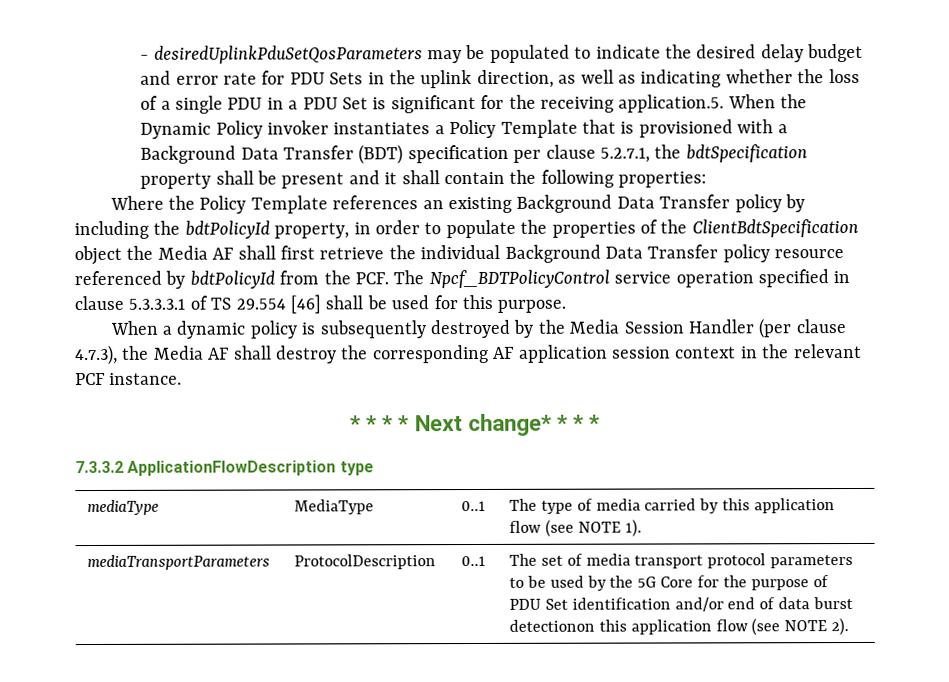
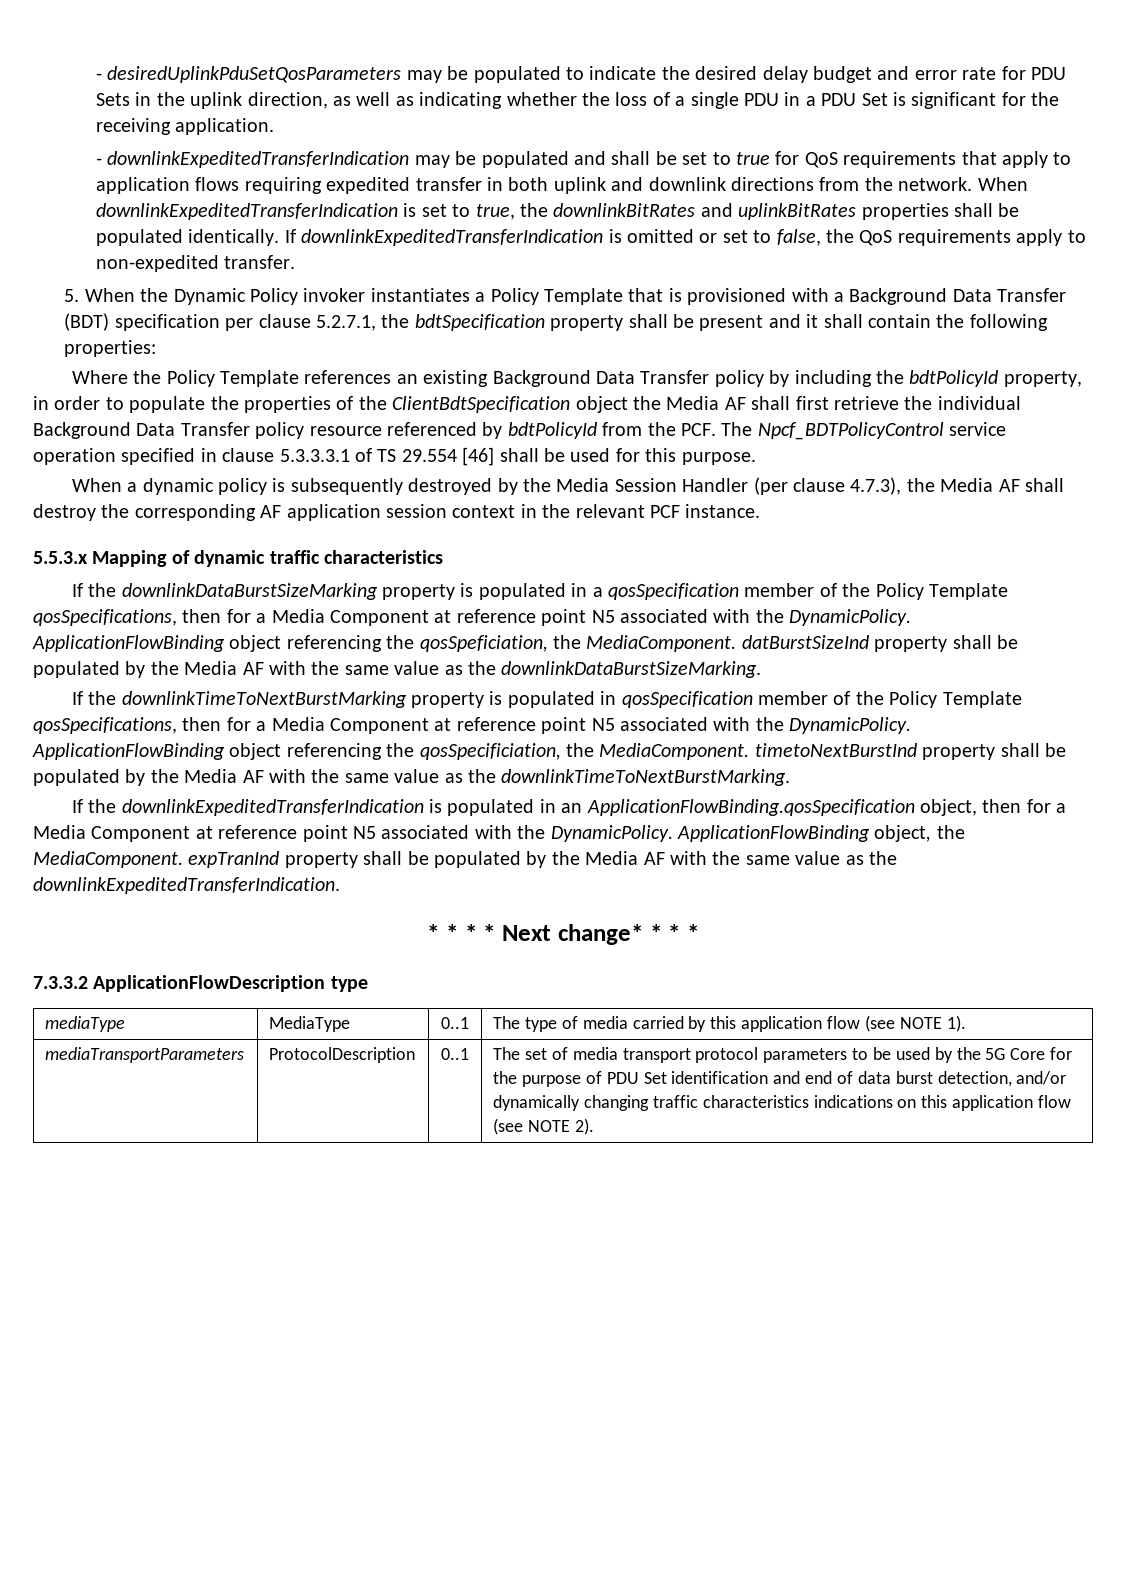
- - desiredUplinkPduSetQosParameters may be populated to indicate the desired delay budget and error rate for PDU Sets in the uplink direction, as well as indicating whether the loss of a single PDU in a PDU Set is significant for the receiving application.5. When the Dynamic Policy invoker instantiates a Policy Template that is provisioned with a Background Data Transfer (BDT) specification per clause 5.2.7.1, the bdtSpecification property shall be present and it shall contain the following properties:
+ - desiredUplinkPduSetQosParameters may be populated to indicate the desired delay budget and error rate for PDU Sets in the uplink direction, as well as indicating whether the loss of a single PDU in a PDU Set is significant for the receiving application.
+ - downlinkExpeditedTransferIndication may be populated and shall be set to true for QoS requirements that apply to application flows requiring expedited transfer in both uplink and downlink directions from the network. When downlinkExpeditedTransferIndication is set to true, the downlinkBitRates and uplinkBitRates properties shall be populated identically. If downlinkExpeditedTransferIndication is omitted or set to false, the QoS requirements apply to non-expedited transfer.
+ 5. When the Dynamic Policy invoker instantiates a Policy Template that is provisioned with a Background Data Transfer (BDT) specification per clause 5.2.7.1, the bdtSpecification property shall be present and it shall contain the following properties:
+ 5.5.3.x Mapping of dynamic traffic characteristics
+ If the downlinkDataBurstSizeMarking property is populated in a qosSpecification member of the Policy Template qosSpecifications, then for a Media Component at reference point N5 associated with the DynamicPolicy. ApplicationFlowBinding object referencing the qosSpeficiation, the MediaComponent. datBurstSizeInd property shall be populated by the Media AF with the same value as the downlinkDataBurstSizeMarking.
+ If the downlinkTimeToNextBurstMarking property is populated in qosSpecification member of the Policy Template qosSpecifications, then for a Media Component at reference point N5 associated with the DynamicPolicy. ApplicationFlowBinding object referencing the qosSpecificiation, the MediaComponent. timetoNextBurstInd property shall be populated by the Media AF with the same value as the downlinkTimeToNextBurstMarking.
+ If the downlinkExpeditedTransferIndication is populated in an ApplicationFlowBinding.qosSpecification object, then for a Media Component at reference point N5 associated with the DynamicPolicy. ApplicationFlowBinding object, the MediaComponent. expTranInd property shall be populated by the Media AF with the same value as the downlinkExpeditedTransferIndication.
- The set of media transport protocol parameters to be used by the 5G Core for the purpose of PDU Set identification and/or end of data burst detectionon this application flow (see NOTE 2).
+ The set of media transport protocol parameters to be used by the 5G Core for the purpose of PDU Set identification and end of data burst detection, and/or dynamically changing traffic characteristics indications on this application flow (see NOTE 2).

